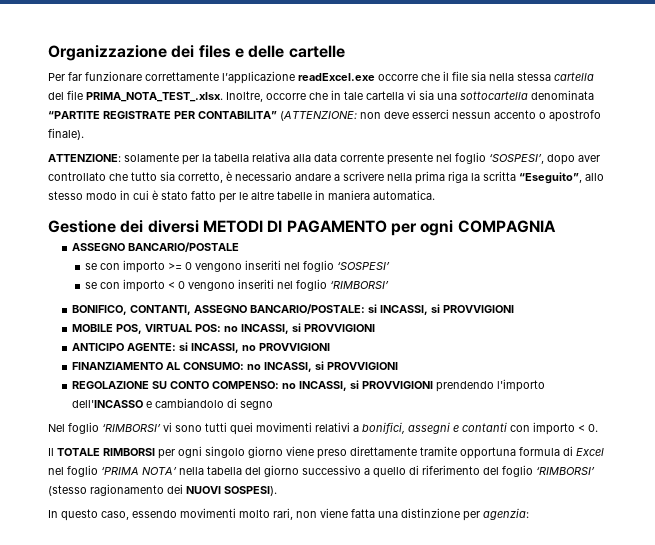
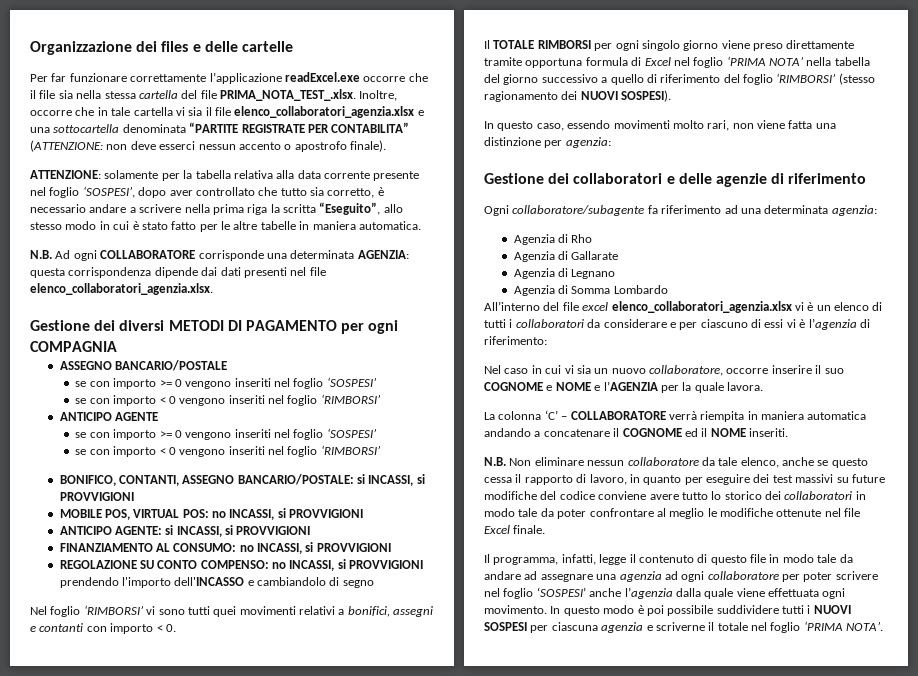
- Per far funzionare correttamente l’applicazione readExcel.exe occorre che il file sia nella stessa cartella del file PRIMA_NOTA_TEST_.xlsx. Inoltre, occorre che in tale cartella vi sia una sottocartella denominata “PARTITE REGISTRATE PER CONTABILITA” (ATTENZIONE: non deve esserci nessun accento o apostrofo finale).
+ Per far funzionare correttamente l’applicazione readExcel.exe occorre che il file sia nella stessa cartella del file PRIMA_NOTA_TEST_.xlsx. Inoltre, occorre che in tale cartella vi sia il file elenco_collaboratori_agenzia.xlsx e una sottocartella denominata “PARTITE REGISTRATE PER CONTABILITA” (ATTENZIONE: non deve esserci nessun accento o apostrofo finale).
+ N.B. Ad ogni COLLABORATORE corrisponde una determinata AGENZIA: questa corrispondenza dipende dai dati presenti nel file elenco_collaboratori_agenzia.xlsx.
+ ANTICIPO AGENTE
+ se con importo >= 0 vengono inseriti nel foglio ‘SOSPESI’
+ se con importo < 0 vengono inseriti nel foglio ‘RIMBORSI’
- ANTICIPO AGENTE: si INCASSI, no PROVVIGIONI
+ ANTICIPO AGENTE: si INCASSI, si PROVVIGIONI
+ Gestione dei collaboratori e delle agenzie di riferimento
+ Ogni collaboratore/subagente fa riferimento ad una determinata agenzia:
+ Agenzia di Rho
+ Agenzia di Gallarate
+ Agenzia di Legnano
+ Agenzia di Somma Lombardo
+ All’interno del file excel elenco_collaboratori_agenzia.xlsx vi è un elenco di tutti i collaboratori da considerare e per ciascuno di essi vi è l’agenzia di riferimento:
+ Nel caso in cui vi sia un nuovo collaboratore, occorre inserire il suo COGNOME e NOME e l’AGENZIA per la quale lavora.
+ La colonna ‘C’ – COLLABORATORE verrà riempita in maniera automatica andando a concatenare il COGNOME ed il NOME inseriti.
+ N.B. Non eliminare nessun collaboratore da tale elenco, anche se questo cessa il rapporto di lavoro, in quanto per eseguire dei test massivi su future modifiche del codice conviene avere tutto lo storico dei collaboratori in modo tale da poter confrontare al meglio le modifiche ottenute nel file Excel finale.
+ Il programma, infatti, legge il contenuto di questo file in modo tale da andare ad assegnare una agenzia ad ogni collaboratore per poter scrivere nel foglio ‘SOSPESI’ anche l’agenzia dalla quale viene effettuata ogni movimento. In questo modo è poi possibile suddividere tutti i NUOVI SOSPESI per ciascuna agenzia e scriverne il totale nel foglio ‘PRIMA NOTA’.

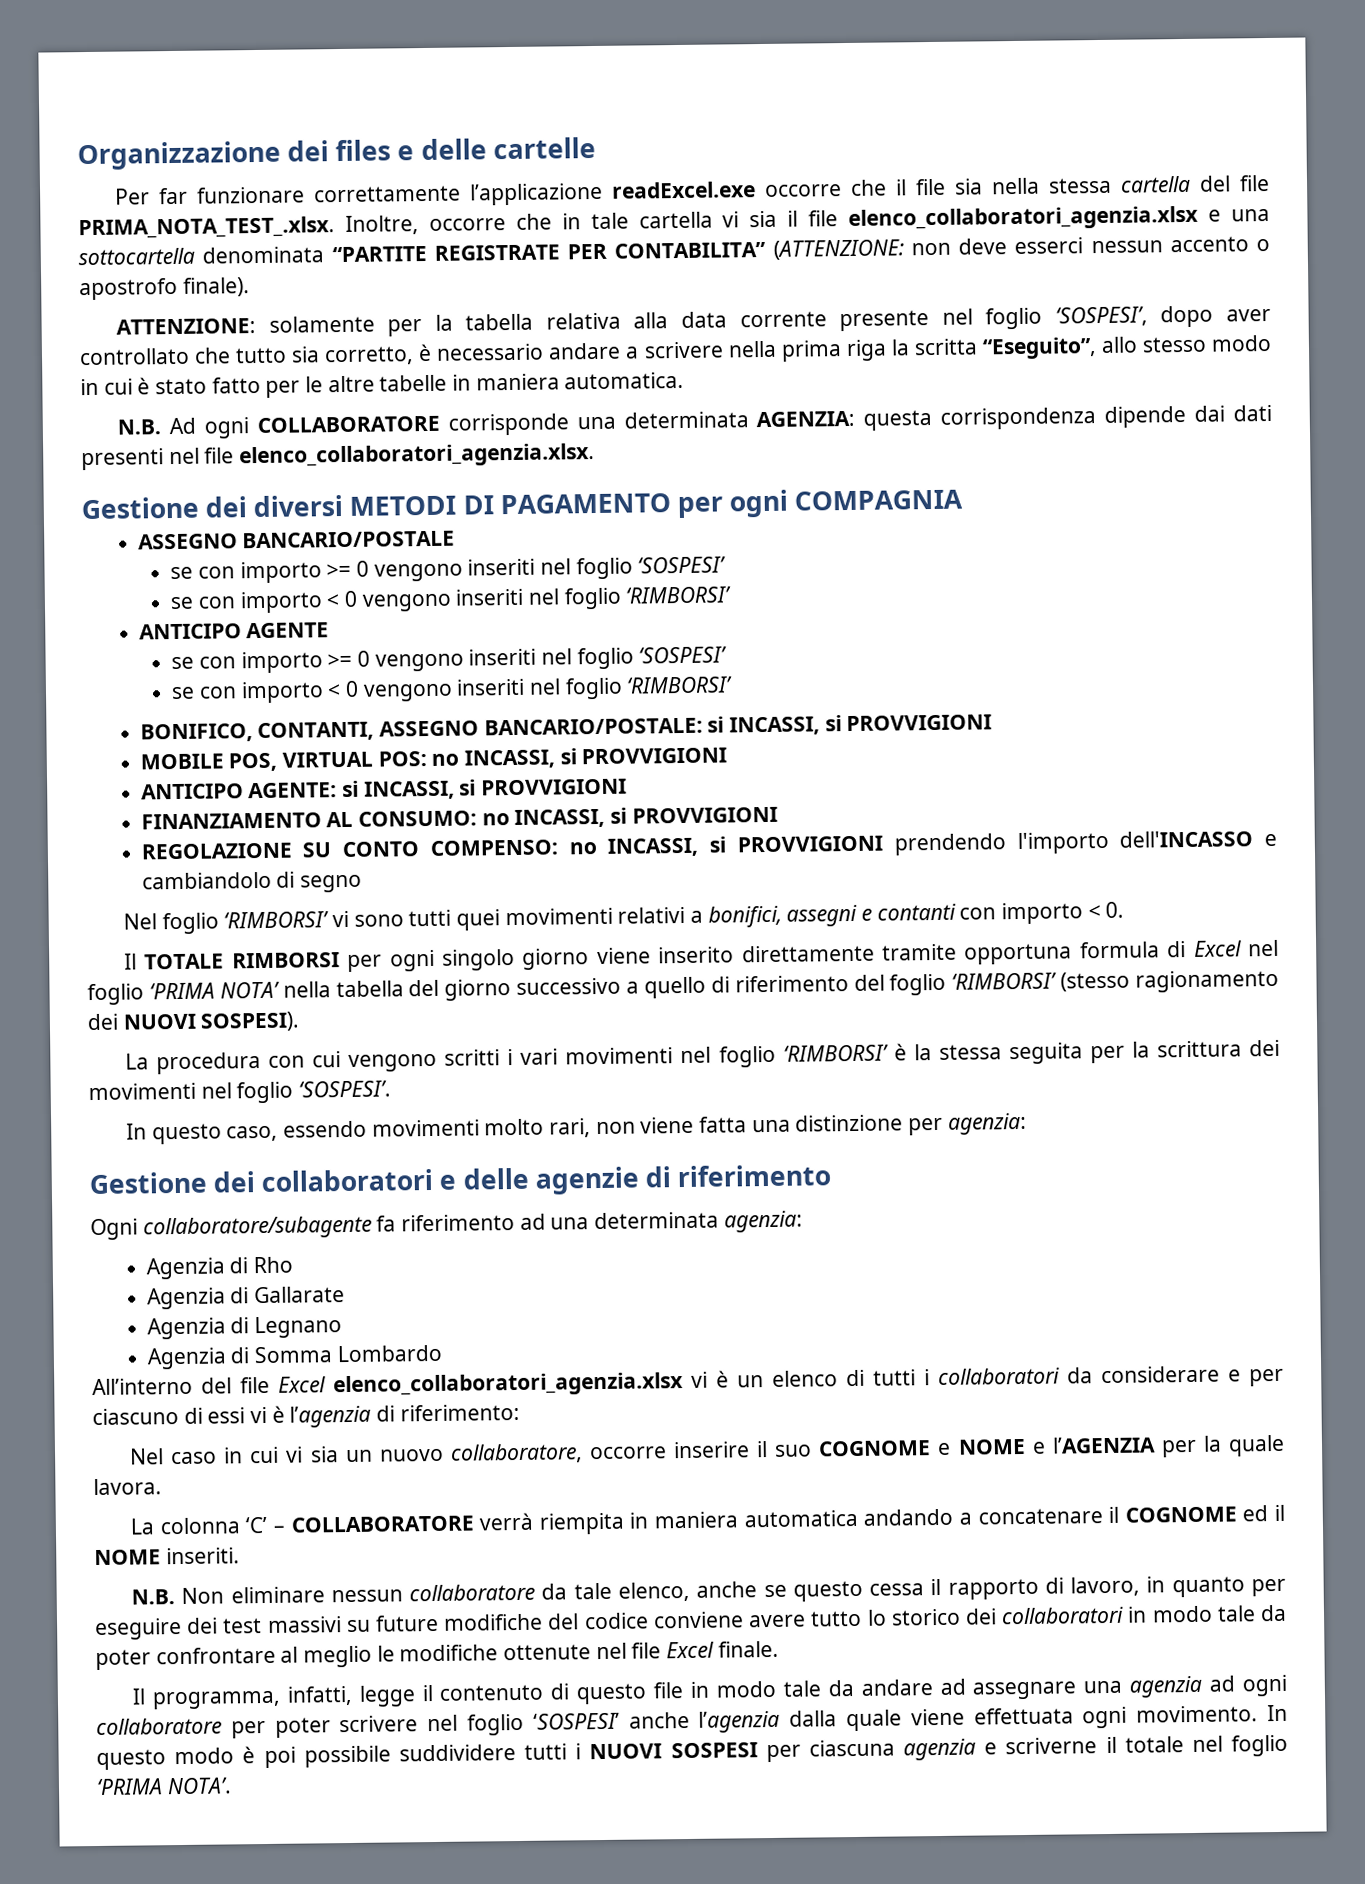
- Il TOTALE RIMBORSI per ogni singolo giorno viene preso direttamente tramite opportuna formula di Excel nel foglio ‘PRIMA NOTA’ nella tabella del giorno successivo a quello di riferimento del foglio ‘RIMBORSI’ (stesso ragionamento dei NUOVI SOSPESI).
+ Il TOTALE RIMBORSI per ogni singolo giorno viene inserito direttamente tramite opportuna formula di Excel nel foglio ‘PRIMA NOTA’ nella tabella del giorno successivo a quello di riferimento del foglio ‘RIMBORSI’ (stesso ragionamento dei NUOVI SOSPESI).
+ La procedura con cui vengono scritti i vari movimenti nel foglio ‘RIMBORSI’ è la stessa seguita per la scrittura dei movimenti nel foglio ‘SOSPESI’.
- All’interno del file excel elenco_collaboratori_agenzia.xlsx vi è un elenco di tutti i collaboratori da considerare e per ciascuno di essi vi è l’agenzia di riferimento:
+ All’interno del file Excel elenco_collaboratori_agenzia.xlsx vi è un elenco di tutti i collaboratori da considerare e per ciascuno di essi vi è l’agenzia di riferimento:

